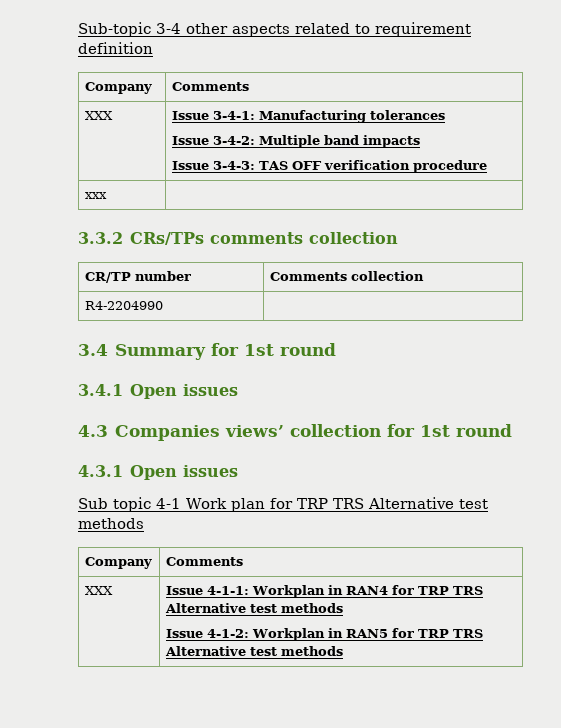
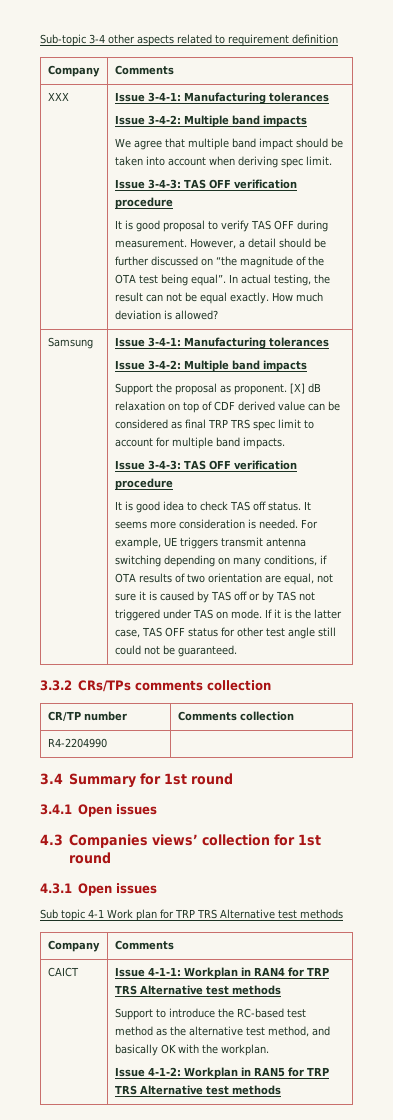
+ We agree that multiple band impact should be taken into account when deriving spec limit.
  Issue 3-4-3: TAS OFF verification procedure
- xxx |
+ It is good proposal to verify TAS OFF during measurement. However, a detail should be further discussed on “the magnitude of the OTA test being equal”. In actual testing, the result can not be equal exactly. How much deviation is allowed?
+ Samsung | Issue 3-4-1: Manufacturing tolerances
+ Issue 3-4-2: Multiple band impacts
+ Support the proposal as proponent. [X] dB relaxation on top of CDF derived value can be considered as final TRP TRS spec limit to account for multiple band impacts.
+ Issue 3-4-3: TAS OFF verification procedure
+ It is good idea to check TAS off status. It seems more consideration is needed. For example, UE triggers transmit antenna switching depending on many conditions, if OTA results of two orientation are equal, not sure it is caused by TAS off or by TAS not triggered under TAS on mode. If it is the latter case, TAS OFF status for other test angle still could not be guaranteed.
  Sub topic 4-1 Work plan for TRP TRS Alternative test methods
  Company | Comments
- XXX
+ CAICT
+ Support to introduce the RC-based test method as the alternative test method, and basically OK with the workplan.

